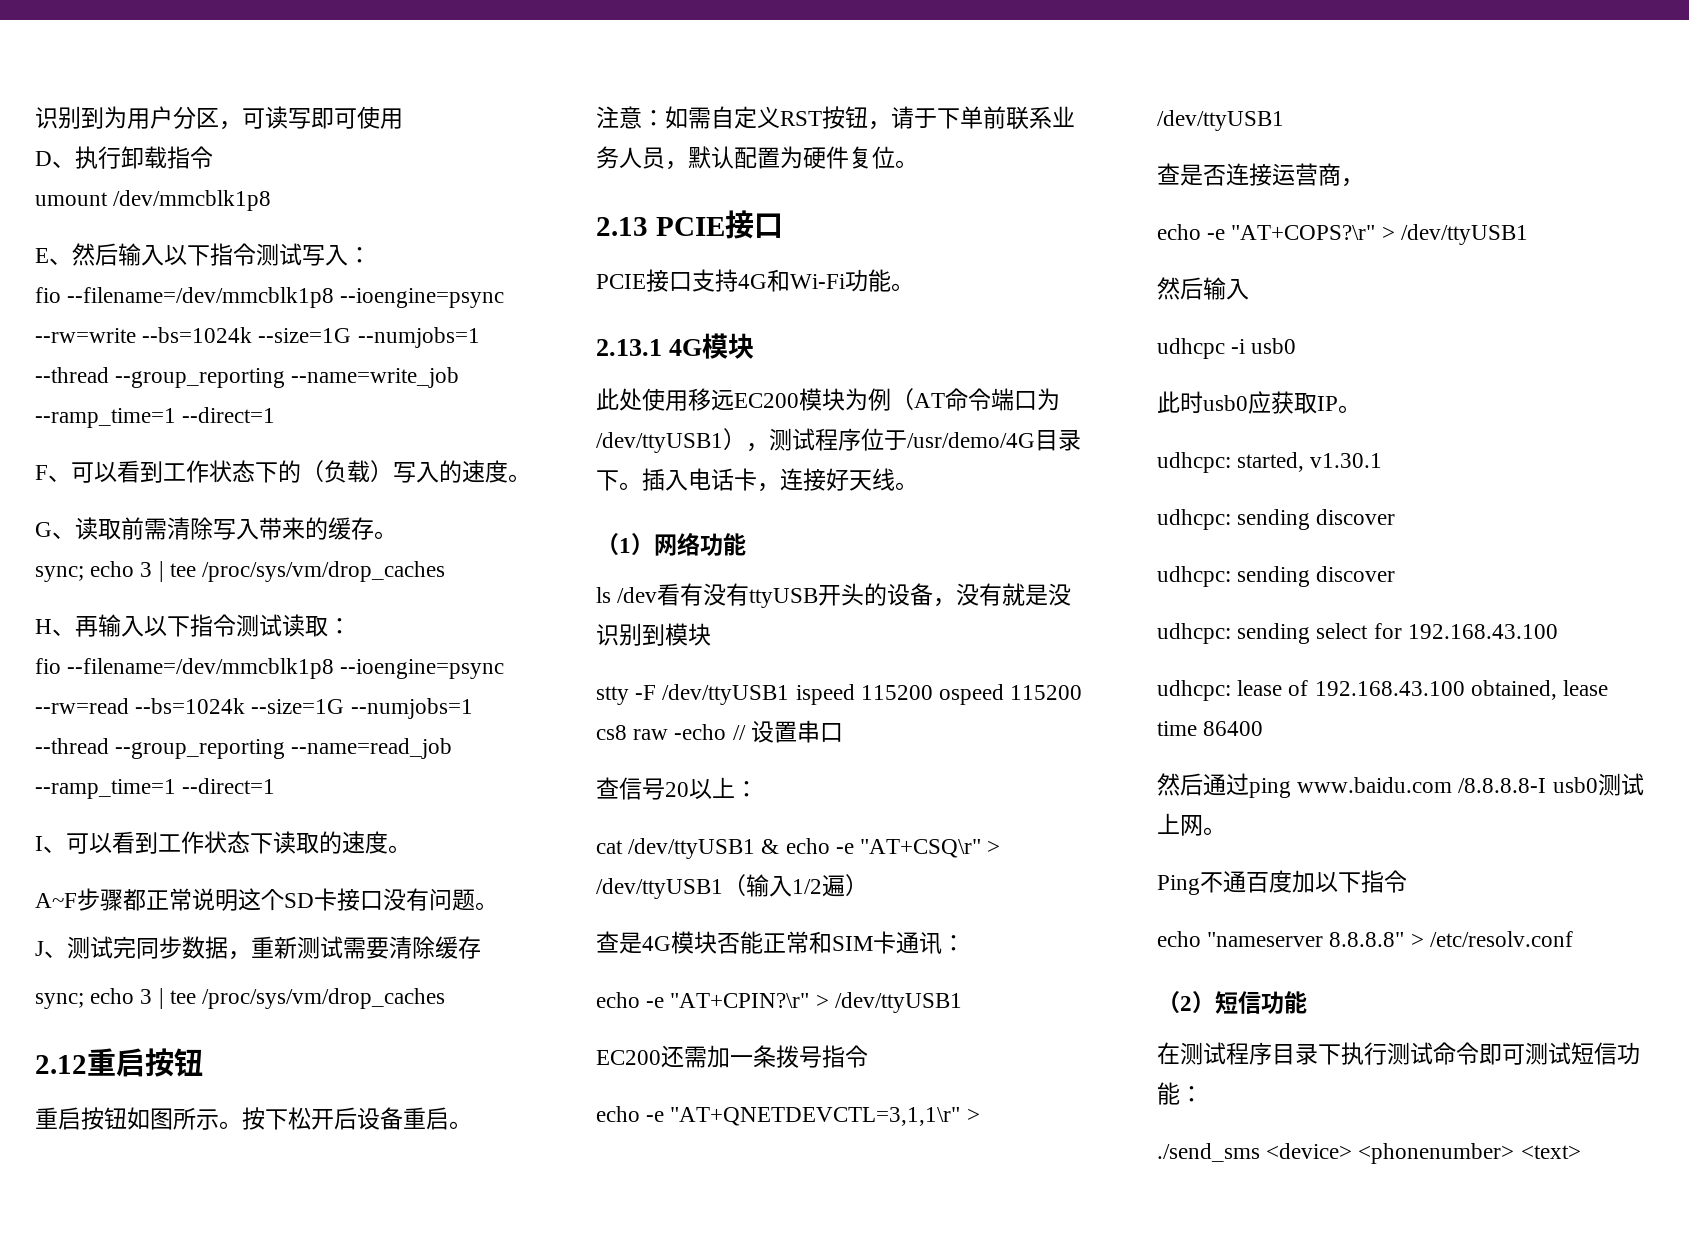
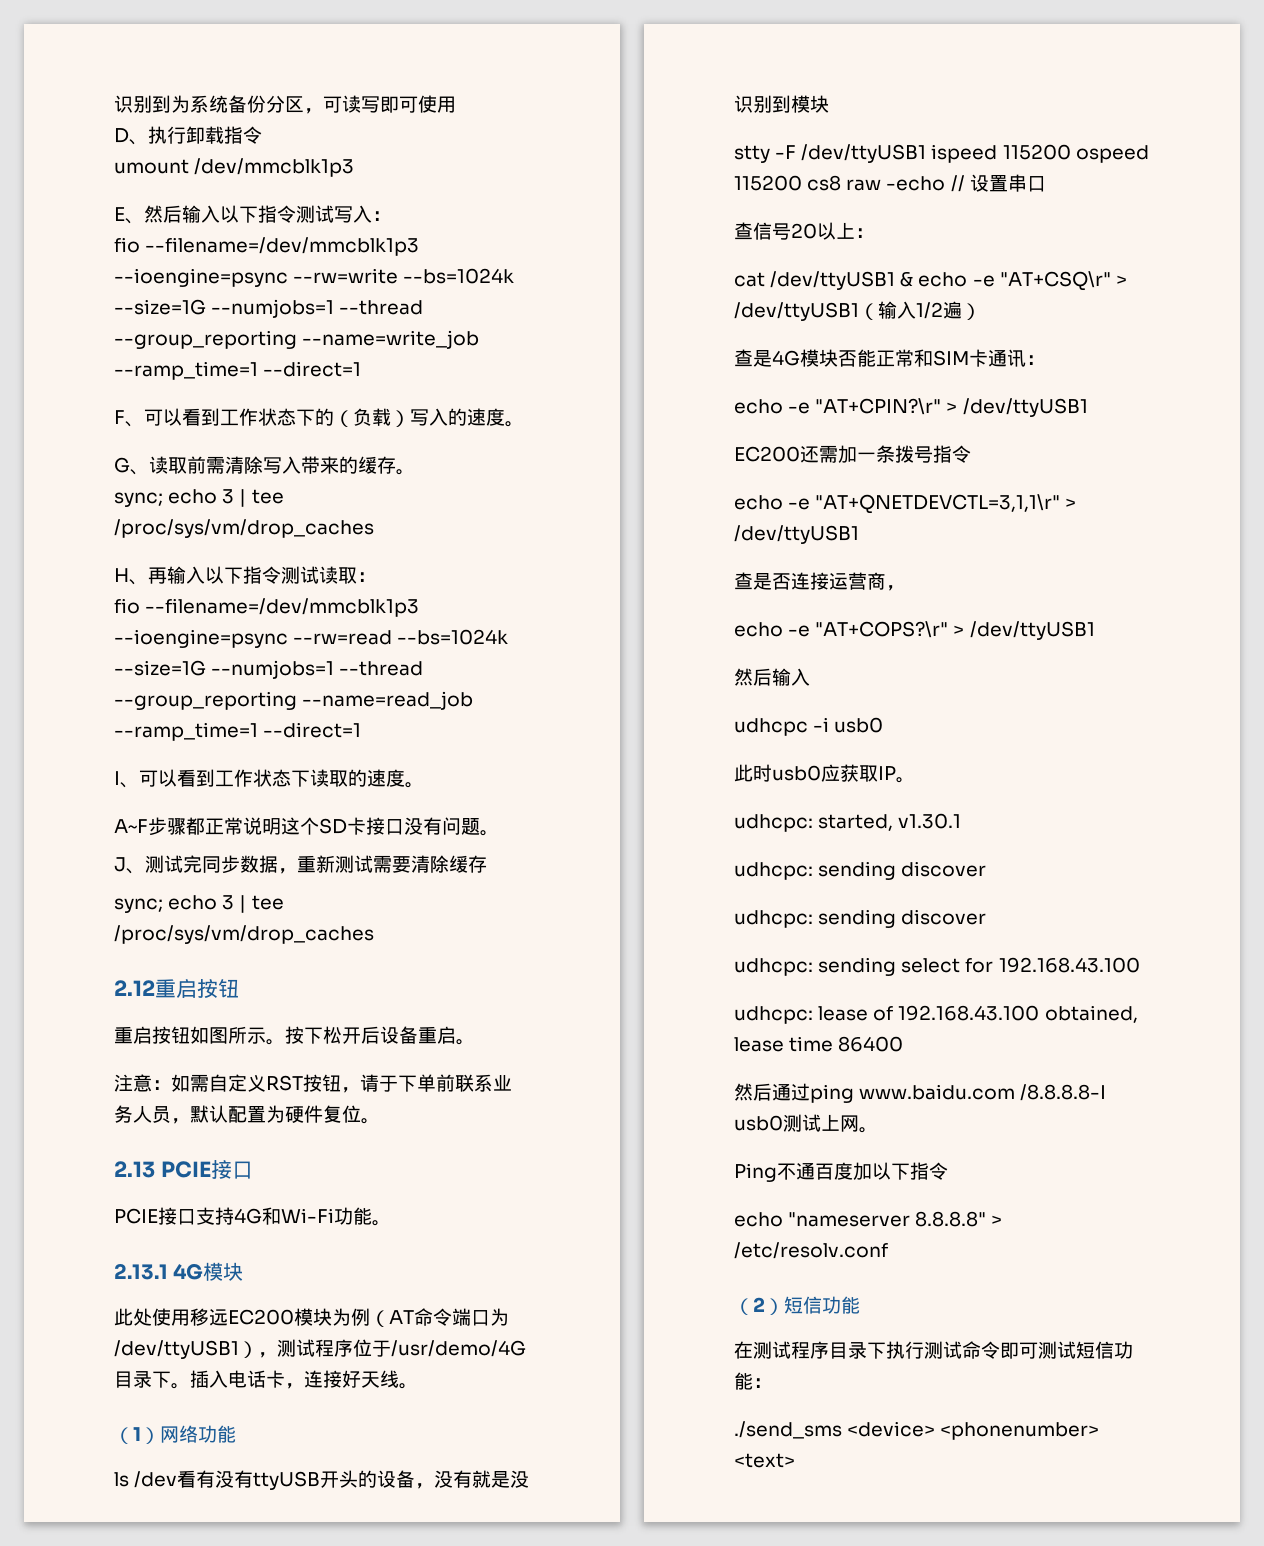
- 识别到为用户分区，可读写即可使用
+ 识别到为系统备份分区，可读写即可使用
- umount /dev/mmcblk1p8
+ umount /dev/mmcblk1p3
- fio --filename=/dev/mmcblk1p8 --ioengine=psync --rw=write --bs=1024k --size=1G --numjobs=1 --thread --group_reporting --name=write_job --ramp_time=1 --direct=1
+ fio --filename=/dev/mmcblk1p3 --ioengine=psync --rw=write --bs=1024k --size=1G --numjobs=1 --thread --group_reporting --name=write_job --ramp_time=1 --direct=1
- fio --filename=/dev/mmcblk1p8 --ioengine=psync --rw=read --bs=1024k --size=1G --numjobs=1 --thread --group_reporting --name=read_job --ramp_time=1 --direct=1
+ fio --filename=/dev/mmcblk1p3 --ioengine=psync --rw=read --bs=1024k --size=1G --numjobs=1 --thread --group_reporting --name=read_job --ramp_time=1 --direct=1

